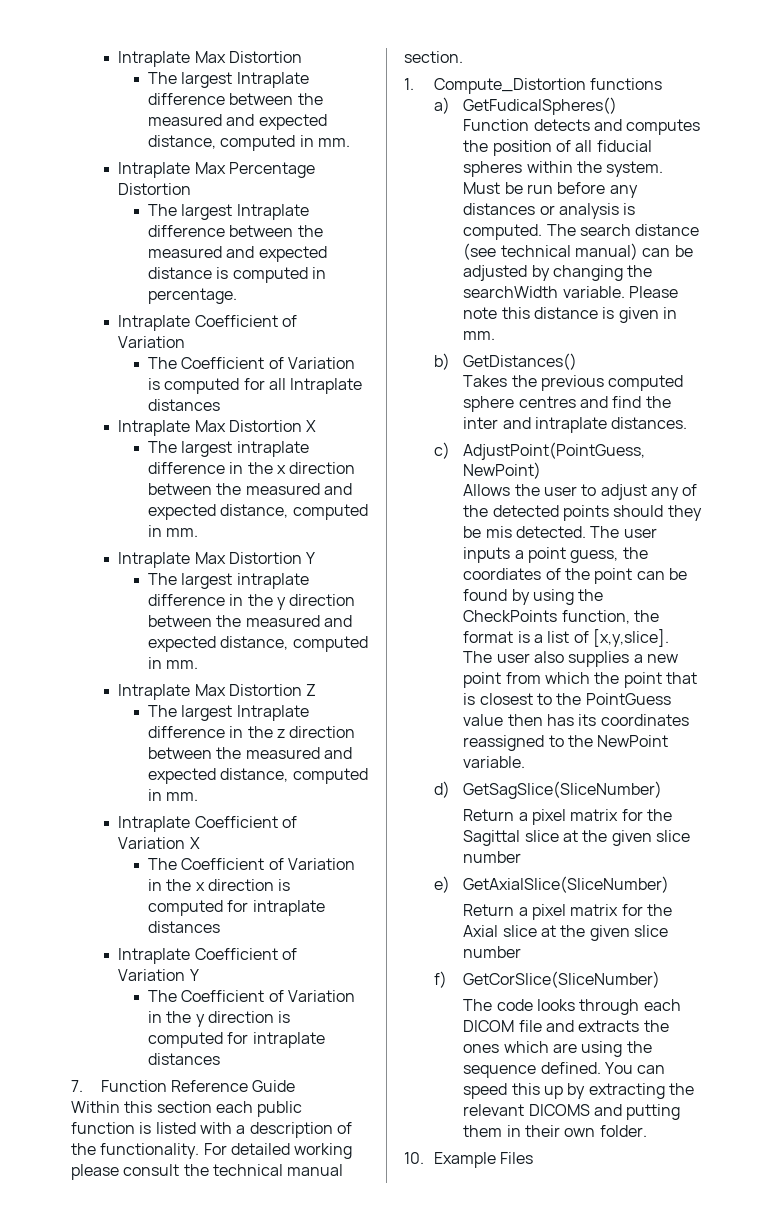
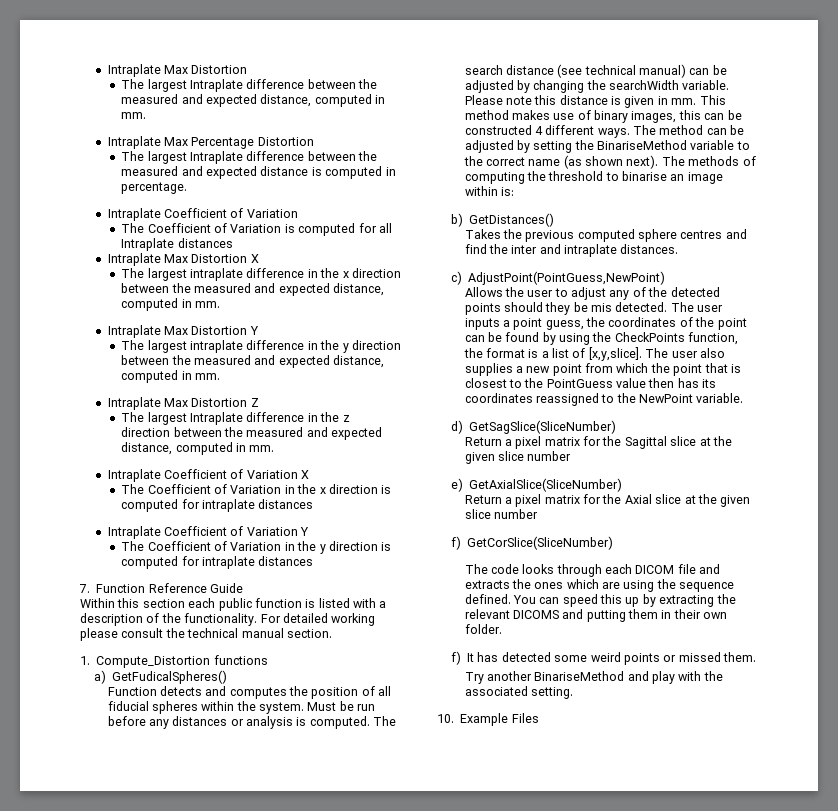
+ This method makes use of binary images, this can be constructed 4 different ways. The method can be adjusted by setting the BinariseMethod variable to the correct name (as shown next). The methods of computing the threshold to binarise an image within is:
- The user inputs a point guess, the coordiates of the point can be found by using the CheckPoints function, the format is a list of [x,y,slice].
+ The user inputs a point guess, the coordinates of the point can be found by using the CheckPoints function, the format is a list of [x,y,slice].
+ f) It has detected some weird points or missed them.
+ Try another BinariseMethod and play with the associated setting.

